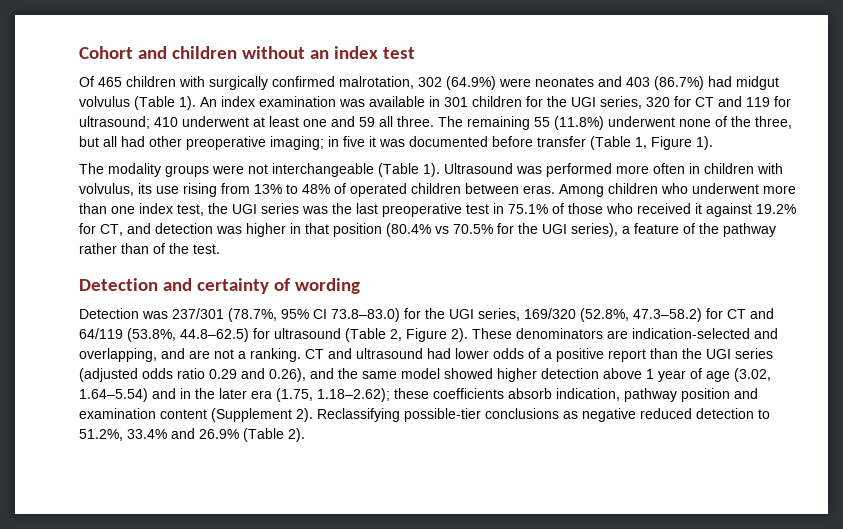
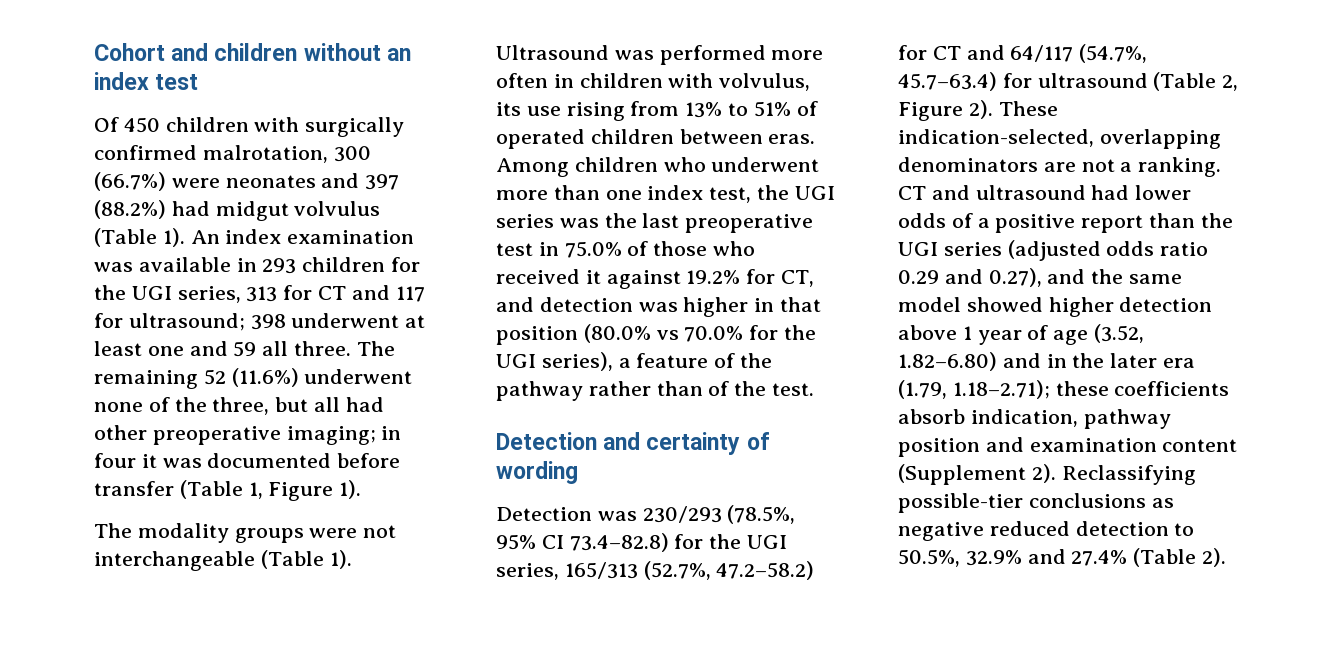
- Of 465 children with surgically confirmed malrotation, 302 (64.9%) were neonates and 403 (86.7%) had midgut volvulus (Table 1).
+ Of 450 children with surgically confirmed malrotation, 300 (66.7%) were neonates and 397 (88.2%) had midgut volvulus (Table 1).
- An index examination was available in 301 children for the UGI series, 320 for CT and 119 for ultrasound; 410 underwent at least one and 59 all three.
+ An index examination was available in 293 children for the UGI series, 313 for CT and 117 for ultrasound; 398 underwent at least one and 59 all three.
- The remaining 55 (11.8%) underwent none of the three, but all had other preoperative imaging; in five it was documented before transfer (Table 1, Figure 1).
+ The remaining 52 (11.6%) underwent none of the three, but all had other preoperative imaging; in four it was documented before transfer (Table 1, Figure 1).
- Ultrasound was performed more often in children with volvulus, its use rising from 13% to 48% of operated children between eras.
+ Ultrasound was performed more often in children with volvulus, its use rising from 13% to 51% of operated children between eras.
- Among children who underwent more than one index test, the UGI series was the last preoperative test in 75.1% of those who received it against 19.2% for CT, and detection was higher in that position (80.4% vs 70.5% for the UGI series), a feature of the pathway rather than of the test.
+ Among children who underwent more than one index test, the UGI series was the last preoperative test in 75.0% of those who received it against 19.2% for CT, and detection was higher in that position (80.0% vs 70.0% for the UGI series), a feature of the pathway rather than of the test.
- Detection was 237/301 (78.7%, 95% CI 73.8–83.0) for the UGI series, 169/320 (52.8%, 47.3–58.2) for CT and 64/119 (53.8%, 44.8–62.5) for ultrasound (Table 2, Figure 2).
+ Detection was 230/293 (78.5%, 95% CI 73.4–82.8) for the UGI series, 165/313 (52.7%, 47.2–58.2) for CT and 64/117 (54.7%, 45.7–63.4) for ultrasound (Table 2, Figure 2).
- These denominators are indication-selected and overlapping, and are not a ranking.
+ These indication-selected, overlapping denominators are not a ranking.
- CT and ultrasound had lower odds of a positive report than the UGI series (adjusted odds ratio 0.29 and 0.26), and the same model showed higher detection above 1 year of age (3.02, 1.64–5.54) and in the later era (1.75, 1.18–2.62); these coefficients absorb indication, pathway position and examination content (Supplement 2).
+ CT and ultrasound had lower odds of a positive report than the UGI series (adjusted odds ratio 0.29 and 0.27), and the same model showed higher detection above 1 year of age (3.52, 1.82–6.80) and in the later era (1.79, 1.18–2.71); these coefficients absorb indication, pathway position and examination content (Supplement 2).
- Reclassifying possible-tier conclusions as negative reduced detection to 51.2%, 33.4% and 26.9% (Table 2).
+ Reclassifying possible-tier conclusions as negative reduced detection to 50.5%, 32.9% and 27.4% (Table 2).

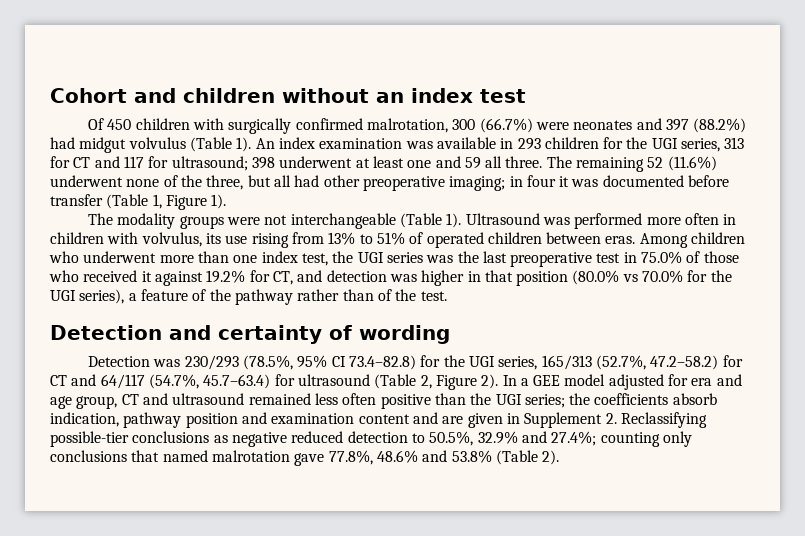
- These indication-selected, overlapping denominators are not a ranking. CT and ultrasound had lower odds of a positive report than the UGI series (adjusted odds ratio 0.29 and 0.27), and the same model showed higher detection above 1 year of age (3.52, 1.82–6.80) and in the later era (1.79, 1.18–2.71); these coefficients absorb indication, pathway position and examination content (Supplement 2). Reclassifying possible-tier conclusions as negative reduced detection to 50.5%, 32.9% and 27.4% (Table 2).
+ In a GEE model adjusted for era and age group, CT and ultrasound remained less often positive than the UGI series; the coefficients absorb indication, pathway position and examination content and are given in Supplement 2. Reclassifying possible-tier conclusions as negative reduced detection to 50.5%, 32.9% and 27.4%; counting only conclusions that named malrotation gave 77.8%, 48.6% and 53.8% (Table 2).

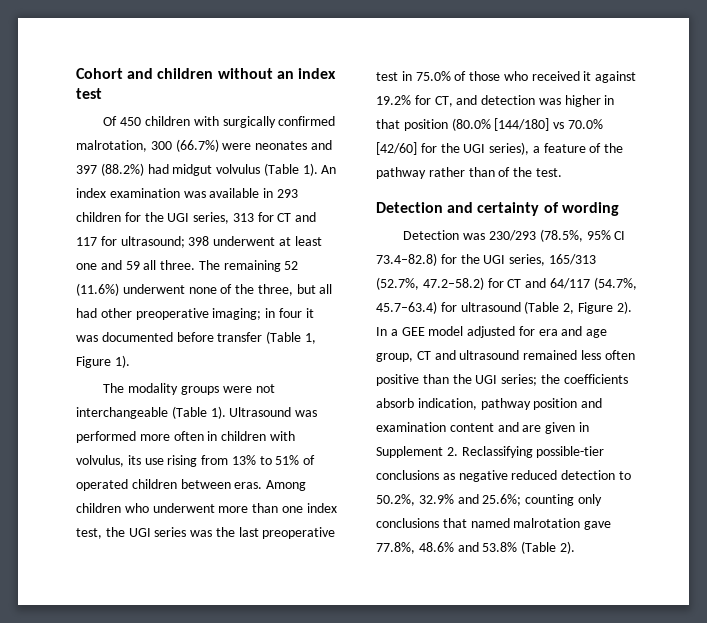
- Among children who underwent more than one index test, the UGI series was the last preoperative test in 75.0% of those who received it against 19.2% for CT, and detection was higher in that position (80.0% vs 70.0% for the UGI series), a feature of the pathway rather than of the test.
+ Among children who underwent more than one index test, the UGI series was the last preoperative test in 75.0% of those who received it against 19.2% for CT, and detection was higher in that position (80.0% [144/180] vs 70.0% [42/60] for the UGI series), a feature of the pathway rather than of the test.
- In a GEE model adjusted for era and age group, CT and ultrasound remained less often positive than the UGI series; the coefficients absorb indication, pathway position and examination content and are given in Supplement 2. Reclassifying possible-tier conclusions as negative reduced detection to 50.5%, 32.9% and 27.4%; counting only conclusions that named malrotation gave 77.8%, 48.6% and 53.8% (Table 2).
+ In a GEE model adjusted for era and age group, CT and ultrasound remained less often positive than the UGI series; the coefficients absorb indication, pathway position and examination content and are given in Supplement 2. Reclassifying possible-tier conclusions as negative reduced detection to 50.2%, 32.9% and 25.6%; counting only conclusions that named malrotation gave 77.8%, 48.6% and 53.8% (Table 2).

